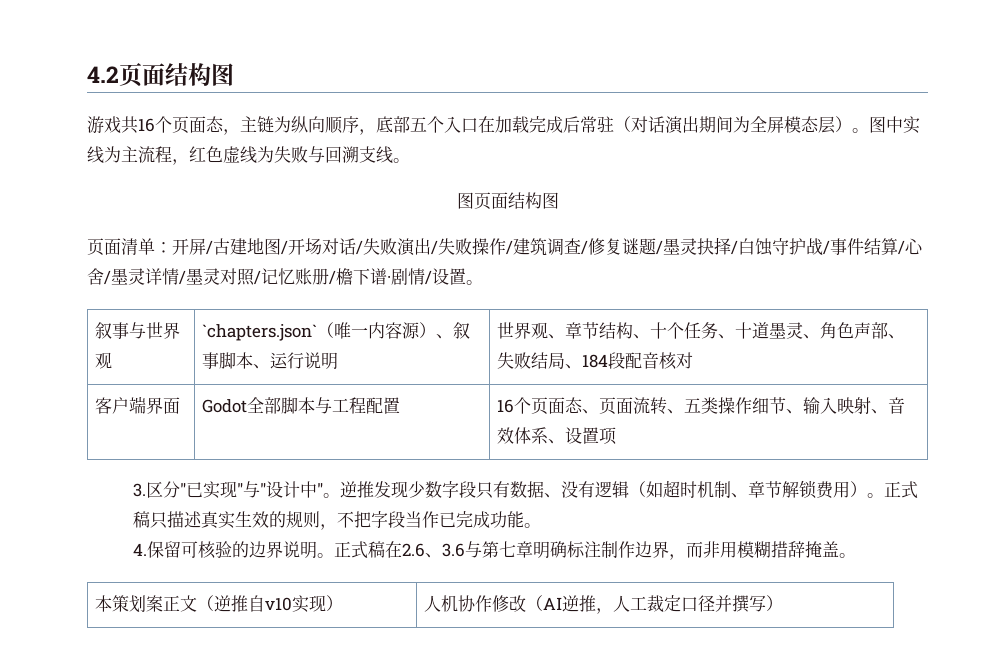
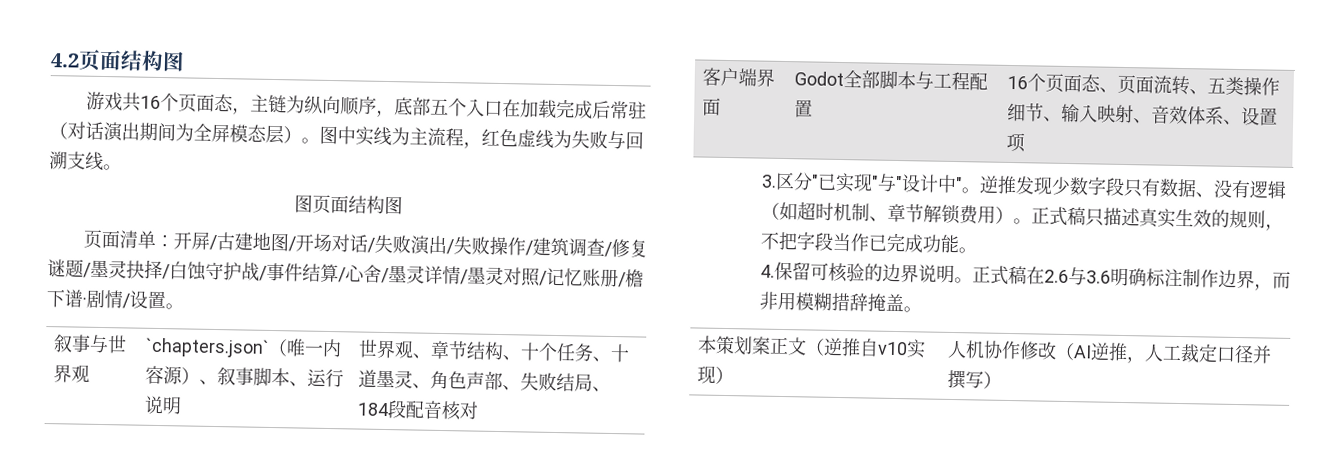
- 正式稿在2.6、3.6与第七章明确标注制作边界，而非用模糊措辞掩盖。
+ 正式稿在2.6与3.6明确标注制作边界，而非用模糊措辞掩盖。

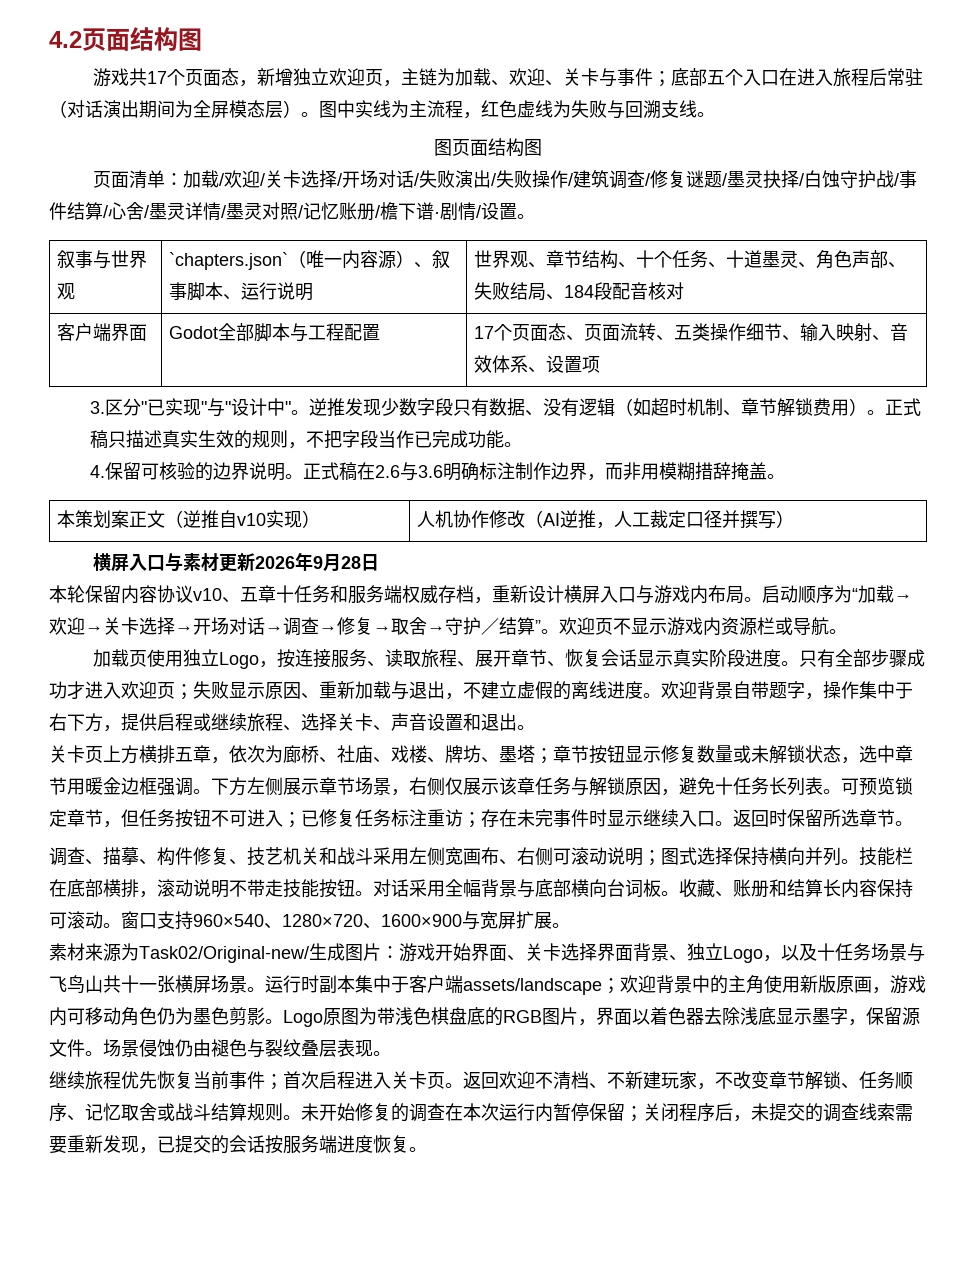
- 游戏共16个页面态，主链为纵向顺序，底部五个入口在加载完成后常驻（对话演出期间为全屏模态层）。
+ 游戏共17个页面态，新增独立欢迎页，主链为加载、欢迎、关卡与事件；底部五个入口在进入旅程后常驻（对话演出期间为全屏模态层）。
- 页面清单：开屏/古建地图/开场对话/失败演出/失败操作/建筑调查/修复谜题/墨灵抉择/白蚀守护战/事件结算/心舍/墨灵详情/墨灵对照/记忆账册/檐下谱·剧情/设置。
+ 页面清单：加载/欢迎/关卡选择/开场对话/失败演出/失败操作/建筑调查/修复谜题/墨灵抉择/白蚀守护战/事件结算/心舍/墨灵详情/墨灵对照/记忆账册/檐下谱·剧情/设置。
- 客户端界面 | Godot全部脚本与工程配置 | 16个页面态、页面流转、五类操作细节、输入映射、音效体系、设置项
+ 客户端界面 | Godot全部脚本与工程配置 | 17个页面态、页面流转、五类操作细节、输入映射、音效体系、设置项
+ 横屏入口与素材更新2026年9月28日
+ 本轮保留内容协议v10、五章十任务和服务端权威存档，重新设计横屏入口与游戏内布局。启动顺序为“加载→欢迎→关卡选择→开场对话→调查→修复→取舍→守护／结算”。欢迎页不显示游戏内资源栏或导航。
+ 加载页使用独立Logo，按连接服务、读取旅程、展开章节、恢复会话显示真实阶段进度。只有全部步骤成功才进入欢迎页；失败显示原因、重新加载与退出，不建立虚假的离线进度。欢迎背景自带题字，操作集中于右下方，提供启程或继续旅程、选择关卡、声音设置和退出。
+ 关卡页上方横排五章，依次为廊桥、社庙、戏楼、牌坊、墨塔；章节按钮显示修复数量或未解锁状态，选中章节用暖金边框强调。下方左侧展示章节场景，右侧仅展示该章任务与解锁原因，避免十任务长列表。可预览锁定章节，但任务按钮不可进入；已修复任务标注重访；存在未完事件时显示继续入口。返回时保留所选章节。
+ 调查、描摹、构件修复、技艺机关和战斗采用左侧宽画布、右侧可滚动说明；图式选择保持横向并列。技能栏在底部横排，滚动说明不带走技能按钮。对话采用全幅背景与底部横向台词板。收藏、账册和结算长内容保持可滚动。窗口支持960×540、1280×720、1600×900与宽屏扩展。
+ 素材来源为Task02/Original-new/生成图片：游戏开始界面、关卡选择界面背景、独立Logo，以及十任务场景与飞鸟山共十一张横屏场景。运行时副本集中于客户端assets/landscape；欢迎背景中的主角使用新版原画，游戏内可移动角色仍为墨色剪影。Logo原图为带浅色棋盘底的RGB图片，界面以着色器去除浅底显示墨字，保留源文件。场景侵蚀仍由褪色与裂纹叠层表现。
+ 继续旅程优先恢复当前事件；首次启程进入关卡页。返回欢迎不清档、不新建玩家，不改变章节解锁、任务顺序、记忆取舍或战斗结算规则。未开始修复的调查在本次运行内暂停保留；关闭程序后，未提交的调查线索需要重新发现，已提交的会话按服务端进度恢复。

